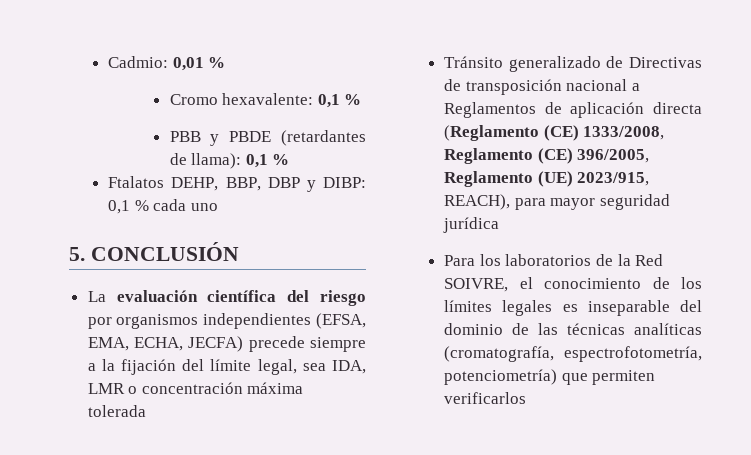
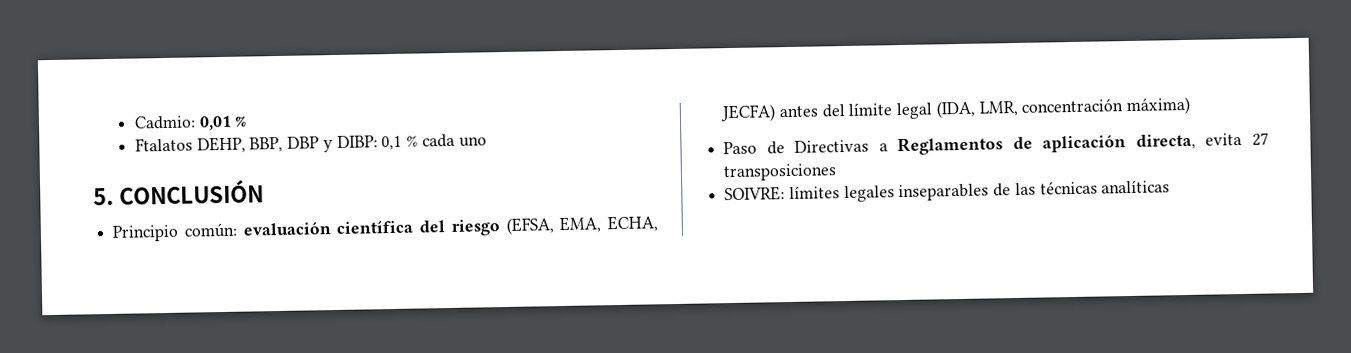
- Cromo hexavalente: 0,1 %
- PBB y PBDE (retardantes de llama): 0,1 %
- La evaluación científica del riesgo por organismos independientes (EFSA, EMA, ECHA, JECFA) precede siempre a la fijación del límite legal, sea IDA, LMR o concentración máxima tolerada
- Tránsito generalizado de Directivas de transposición nacional a Reglamentos de aplicación directa (Reglamento (CE) 1333/2008, Reglamento (CE) 396/2005, Reglamento (UE) 2023/915, REACH), para mayor seguridad jurídica
- Para los laboratorios de la Red SOIVRE, el conocimiento de los límites legales es inseparable del dominio de las técnicas analíticas (cromatografía, espectrofotometría, potenciometría) que permiten verificarlos
+ Principio común: evaluación científica del riesgo (EFSA, EMA, ECHA, JECFA) antes del límite legal (IDA, LMR, concentración máxima)
+ Paso de Directivas a Reglamentos de aplicación directa, evita 27 transposiciones
+ SOIVRE: límites legales inseparables de las técnicas analíticas

